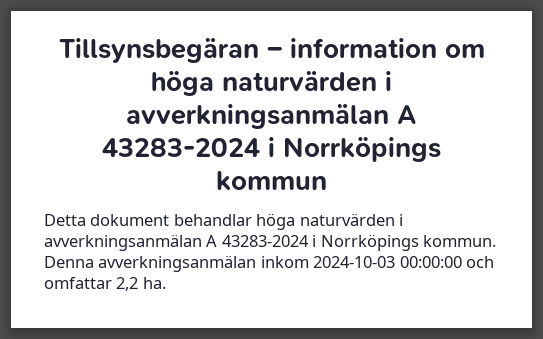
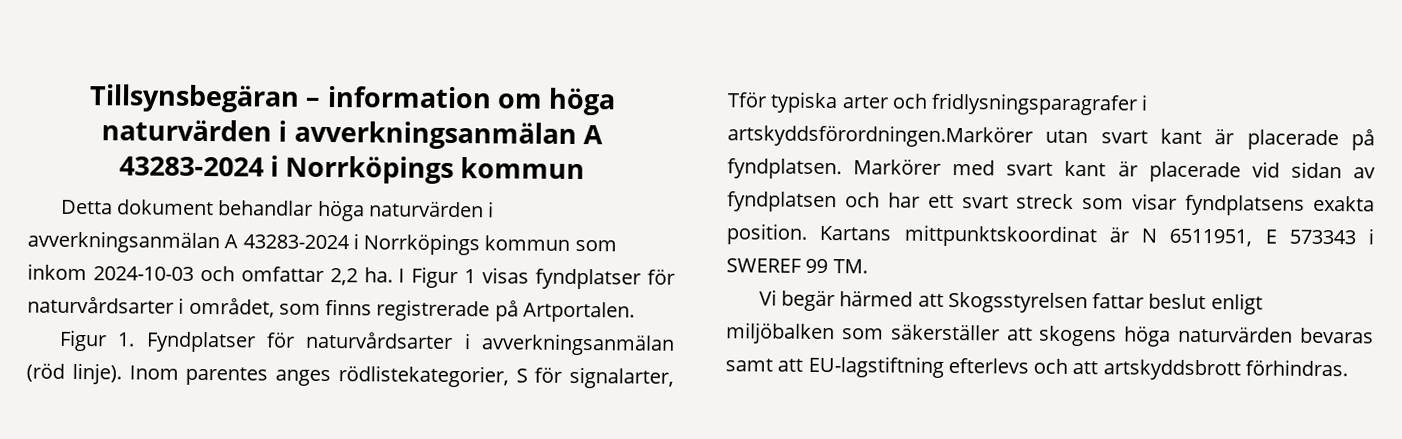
- Detta dokument behandlar höga naturvärden i avverkningsanmälan A 43283-2024 i Norrköpings kommun. Denna avverkningsanmälan inkom 2024-10-03 00:00:00 och omfattar 2,2 ha.
+ Detta dokument behandlar höga naturvärden i avverkningsanmälan A 43283-2024 i Norrköpings kommun som inkom 2024-10-03 och omfattar 2,2 ha.
+ I Figur 1 visas fyndplatser för naturvårdsarter i området, som finns registrerade på Artportalen.
+ Figur 1. Fyndplatser för naturvårdsarter i avverkningsanmälan (röd linje). Inom parentes anges rödlistekategorier, S för signalarter, Tför typiska arter och fridlysningsparagrafer i artskyddsförordningen.Markörer utan svart kant är placerade på fyndplatsen. Markörer med svart kant är placerade vid sidan av fyndplatsen och har ett svart streck som visar fyndplatsens exakta position. Kartans mittpunktskoordinat är N 6511951, E 573343 i SWEREF 99 TM.
+ Vi begär härmed att Skogsstyrelsen fattar beslut enligt miljöbalken som säkerställer att skogens höga naturvärden bevaras samt att EU-lagstiftning efterlevs och att artskyddsbrott förhindras.

